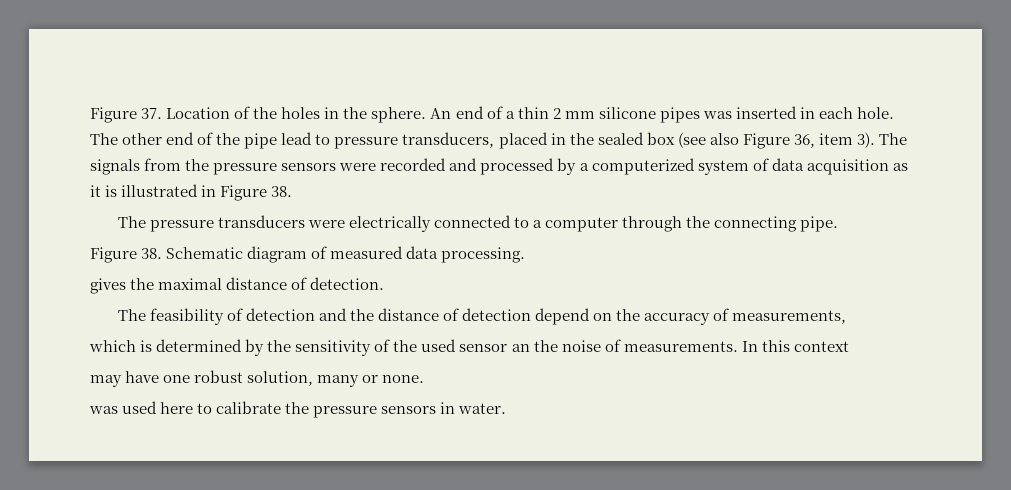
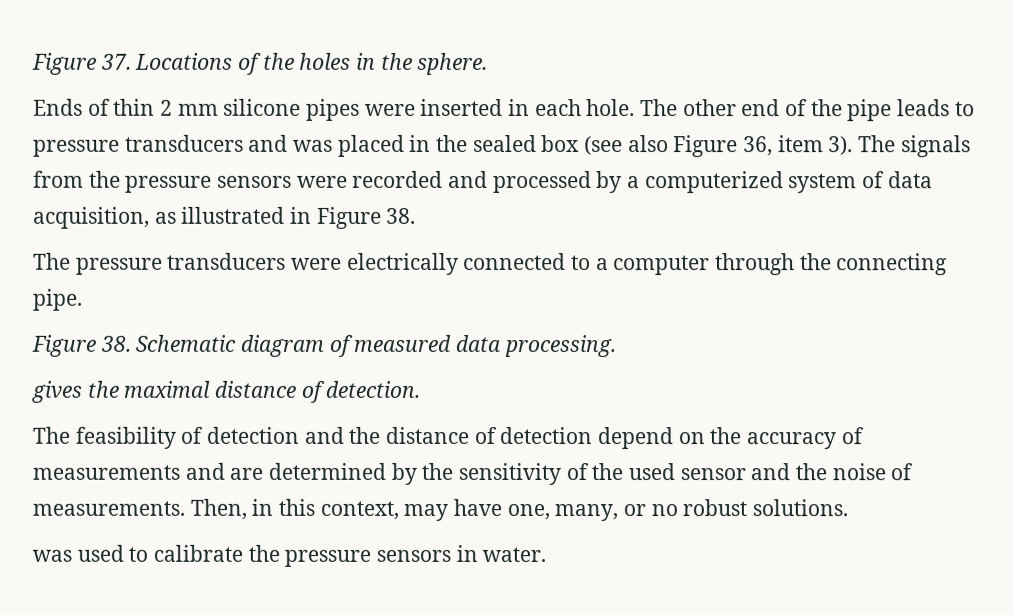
- Figure 37. Location of the holes in the sphere. An end of a thin 2 mm silicone pipes was inserted in each hole.
+ Figure 37. Locations of the holes in the sphere.
+ Ends of thin 2 mm silicone pipes were inserted in each hole.
- The other end of the pipe lead to pressure transducers, placed in the sealed box (see also Figure 36, item 3).
+ The other end of the pipe leads to pressure transducers and was placed in the sealed box (see also Figure 36, item 3).
- The signals from the pressure sensors were recorded and processed by a computerized system of data acquisition as it is illustrated in Figure 38.
+ The signals from the pressure sensors were recorded and processed by a computerized system of data acquisition, as illustrated in Figure 38.
- The feasibility of detection and the distance of detection depend on the accuracy of measurements,
- which is determined by the sensitivity of the used sensor an the noise of measurements.
+ The feasibility of detection and the distance of detection depend on the accuracy of measurements and are determined by the sensitivity of the used sensor and the noise of measurements.
- In this context
- may have one robust solution, many or none.
+ Then, in this context, may have one, many, or no robust solutions.
- was used here to calibrate the pressure sensors in water.
+ was used to calibrate the pressure sensors in water.

